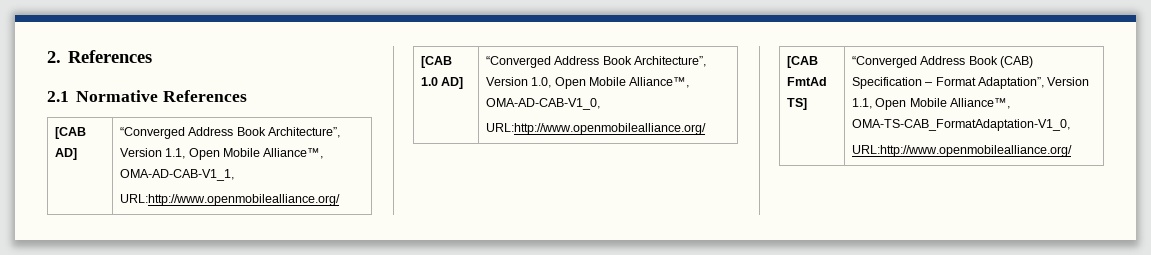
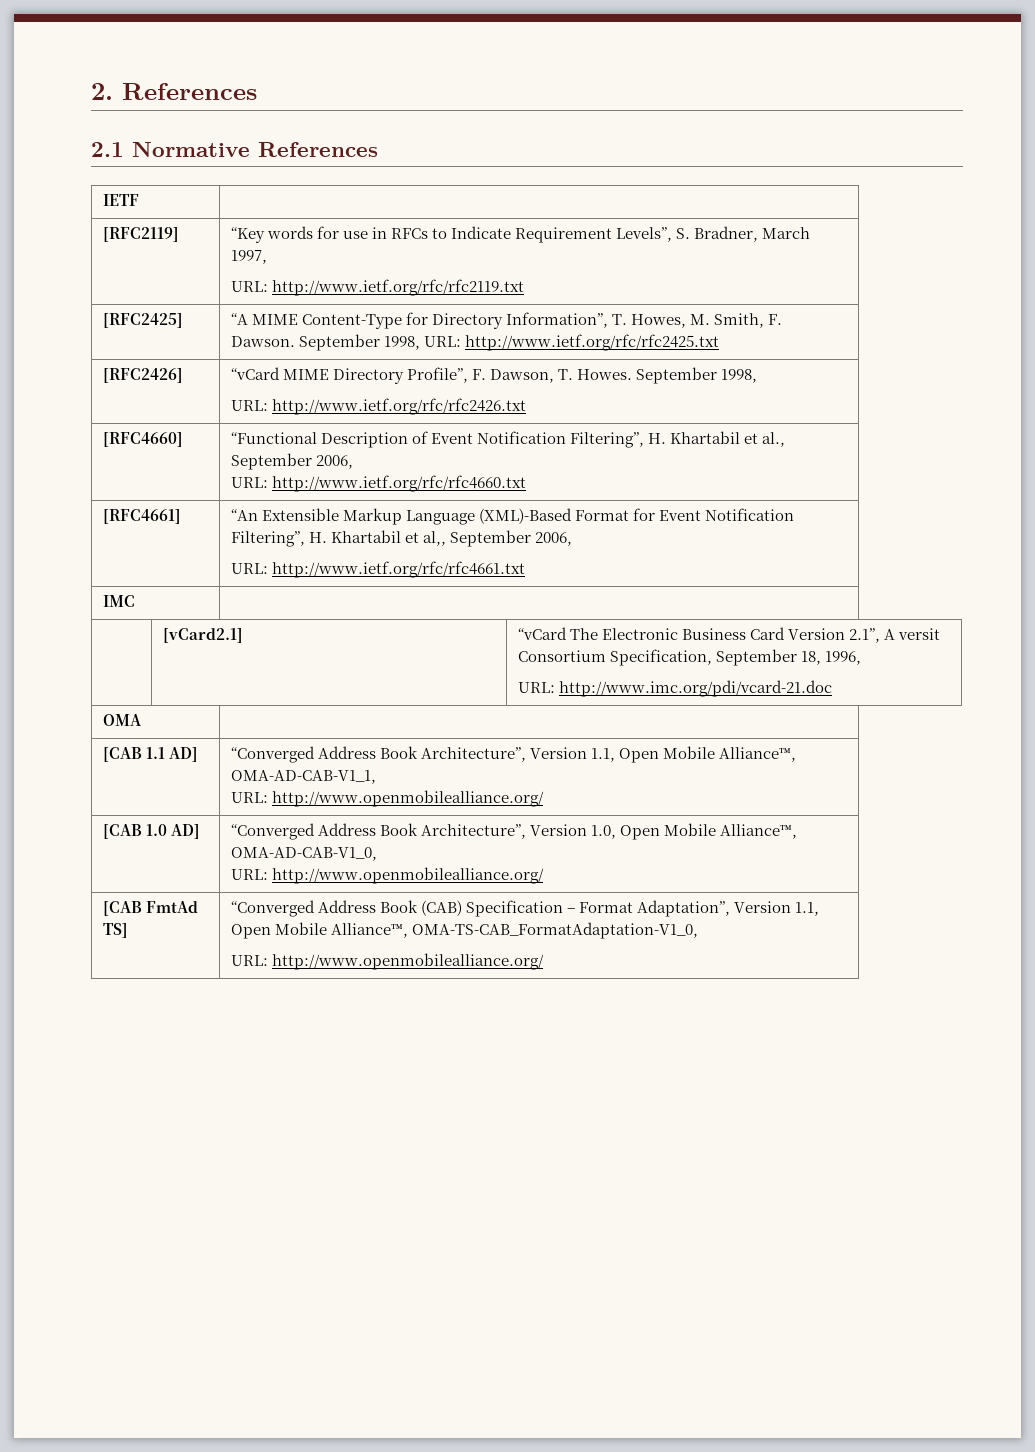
- [CAB AD] | “Converged Address Book Architecture”, Version 1.1, Open Mobile Alliance™, OMA-AD-CAB-V1_1,
- URL:http://www.openmobilealliance.org/
+ IETF |
+ [RFC2119] | “Key words for use in RFCs to Indicate Requirement Levels”, S. Bradner, March 1997,
+ URL: http://www.ietf.org/rfc/rfc2119.txt
+ [RFC2425] | “A MIME Content-Type for Directory Information”, T. Howes, M. Smith, F. Dawson. September 1998, URL: http://www.ietf.org/rfc/rfc2425.txt
+ [RFC2426] | “vCard MIME Directory Profile”, F. Dawson, T. Howes. September 1998,
+ URL: http://www.ietf.org/rfc/rfc2426.txt
+ [RFC4660] | “Functional Description of Event Notification Filtering”, H. Khartabil et al., September 2006,
+ URL: http://www.ietf.org/rfc/rfc4660.txt
+ [RFC4661] | “An Extensible Markup Language (XML)-Based Format for Event Notification Filtering”, H. Khartabil et al,, September 2006,
+ URL: http://www.ietf.org/rfc/rfc4661.txt
+ IMC |
+ | [vCard2.1] | “vCard The Electronic Business Card Version 2.1”, A versit Consortium Specification, September 18, 1996,
+ URL: http://www.imc.org/pdi/vcard-21.doc
+ OMA |
+ [CAB 1.1 AD] | “Converged Address Book Architecture”, Version 1.1, Open Mobile Alliance™, OMA-AD-CAB-V1_1,
+ URL: http://www.openmobilealliance.org/
  [CAB 1.0 AD] | “Converged Address Book Architecture”, Version 1.0, Open Mobile Alliance™, OMA-AD-CAB-V1_0,
- URL:http://www.openmobilealliance.org/
+ URL: http://www.openmobilealliance.org/
  [CAB FmtAd TS] | “Converged Address Book (CAB) Specification – Format Adaptation”, Version 1.1, Open Mobile Alliance™, OMA-TS-CAB_FormatAdaptation-V1_0,
- URL:http://www.openmobilealliance.org/
+ URL: http://www.openmobilealliance.org/

